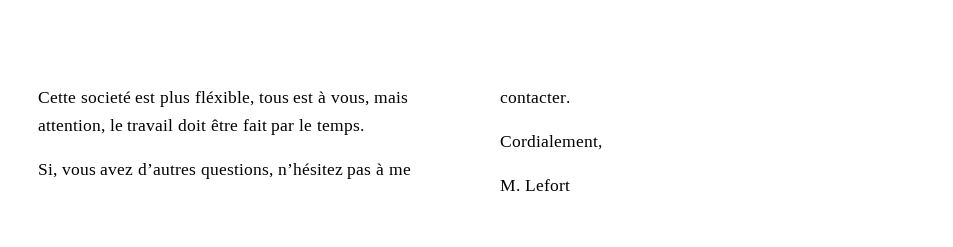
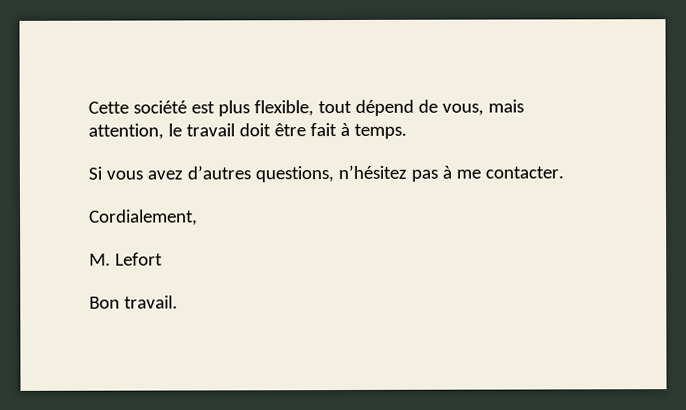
- Cette societé est plus fléxible, tous est à vous, mais attention, le travail doit être fait par le temps.
+ Cette société est plus flexible, tout dépend de vous, mais attention, le travail doit être fait à temps.
- Si, vous avez d’autres questions, n’hésitez pas à me contacter.
+ Si vous avez d’autres questions, n’hésitez pas à me contacter.
+ Bon travail.

